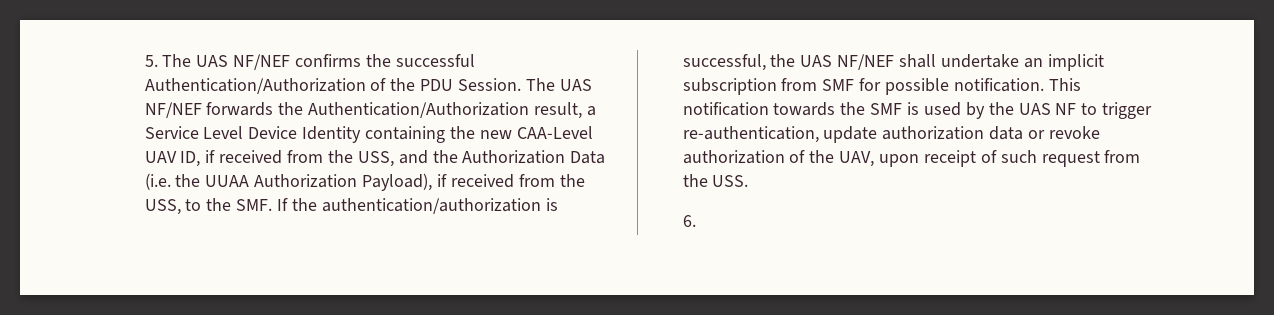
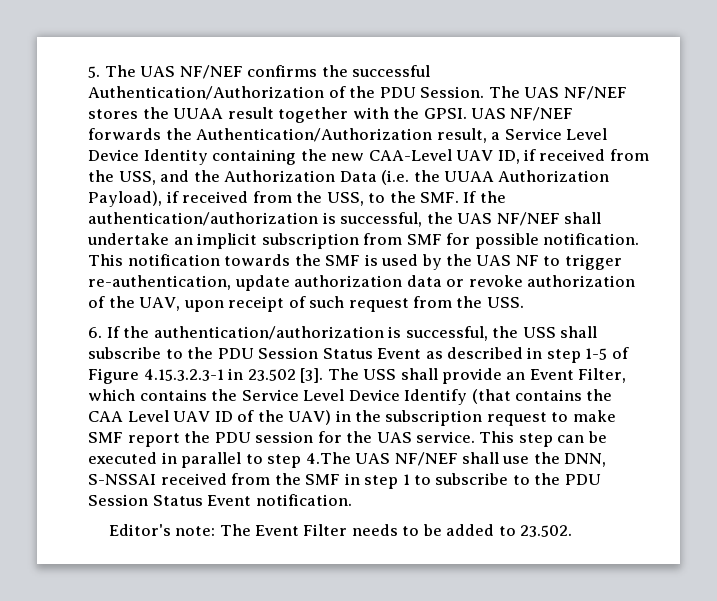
- The UAS NF/NEF forwards the Authentication/Authorization result, a Service Level Device Identity containing the new CAA-Level UAV ID, if received from the USS, and the Authorization Data (i.e. the UUAA Authorization Payload), if received from the USS, to the SMF. If the authentication/authorization is successful, the UAS NF/NEF shall undertake an implicit subscription from SMF for possible notification.
+ The UAS NF/NEF stores the UUAA result together with the GPSI. UAS NF/NEF forwards the Authentication/Authorization result, a Service Level Device Identity containing the new CAA-Level UAV ID, if received from the USS, and the Authorization Data (i.e. the UUAA Authorization Payload), if received from the USS, to the SMF. If the authentication/authorization is successful, the UAS NF/NEF shall undertake an implicit subscription from SMF for possible notification.
- 6.
+ 6. If the authentication/authorization is successful, the USS shall subscribe to the PDU Session Status Event as described in step 1-5 of Figure 4.15.3.2.3-1 in 23.502 [3]. The USS shall provide an Event Filter, which contains the Service Level Device Identify (that contains the CAA Level UAV ID of the UAV) in the subscription request to make SMF report the PDU session for the UAS service. This step can be executed in parallel to step 4.The UAS NF/NEF shall use the DNN, S-NSSAI received from the SMF in step 1 to subscribe to the PDU Session Status Event notification.
+ Editor's note: The Event Filter needs to be added to 23.502.

